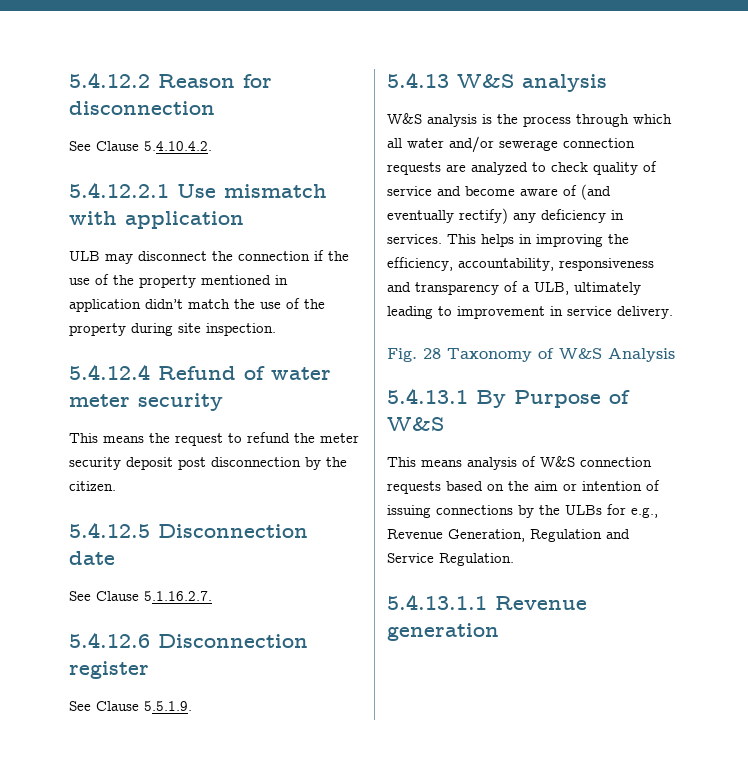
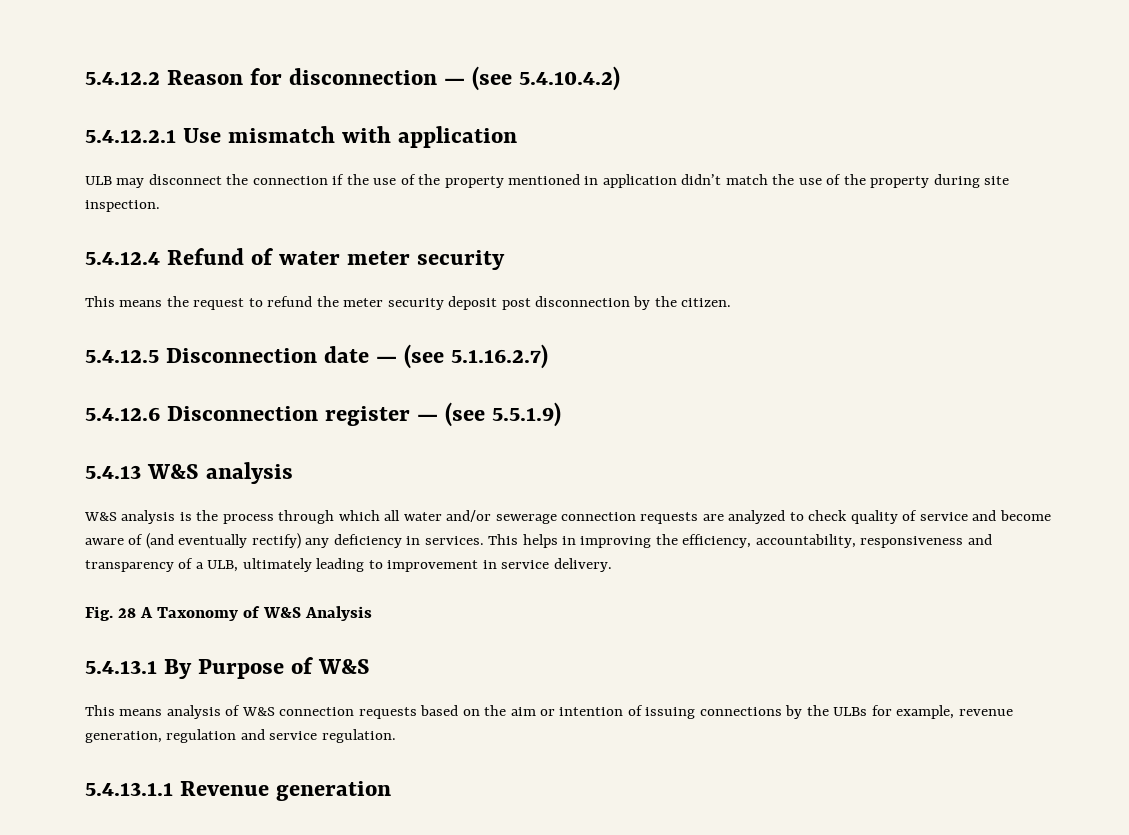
- 5.4.12.2 Reason for disconnection
- See Clause 5.4.10.4.2.
+ 5.4.12.2 Reason for disconnection — (see 5.4.10.4.2)
- 5.4.12.5 Disconnection date
- See Clause 5.1.16.2.7.
+ 5.4.12.5 Disconnection date — (see 5.1.16.2.7)
- 5.4.12.6 Disconnection register
- See Clause 5.5.1.9.
+ 5.4.12.6 Disconnection register — (see 5.5.1.9)
- Fig. 28 Taxonomy of W&S Analysis
+ Fig. 28 A Taxonomy of W&S Analysis
- This means analysis of W&S connection requests based on the aim or intention of issuing connections by the ULBs for e.g., Revenue Generation, Regulation and Service Regulation.
+ This means analysis of W&S connection requests based on the aim or intention of issuing connections by the ULBs for example, revenue generation, regulation and service regulation.

